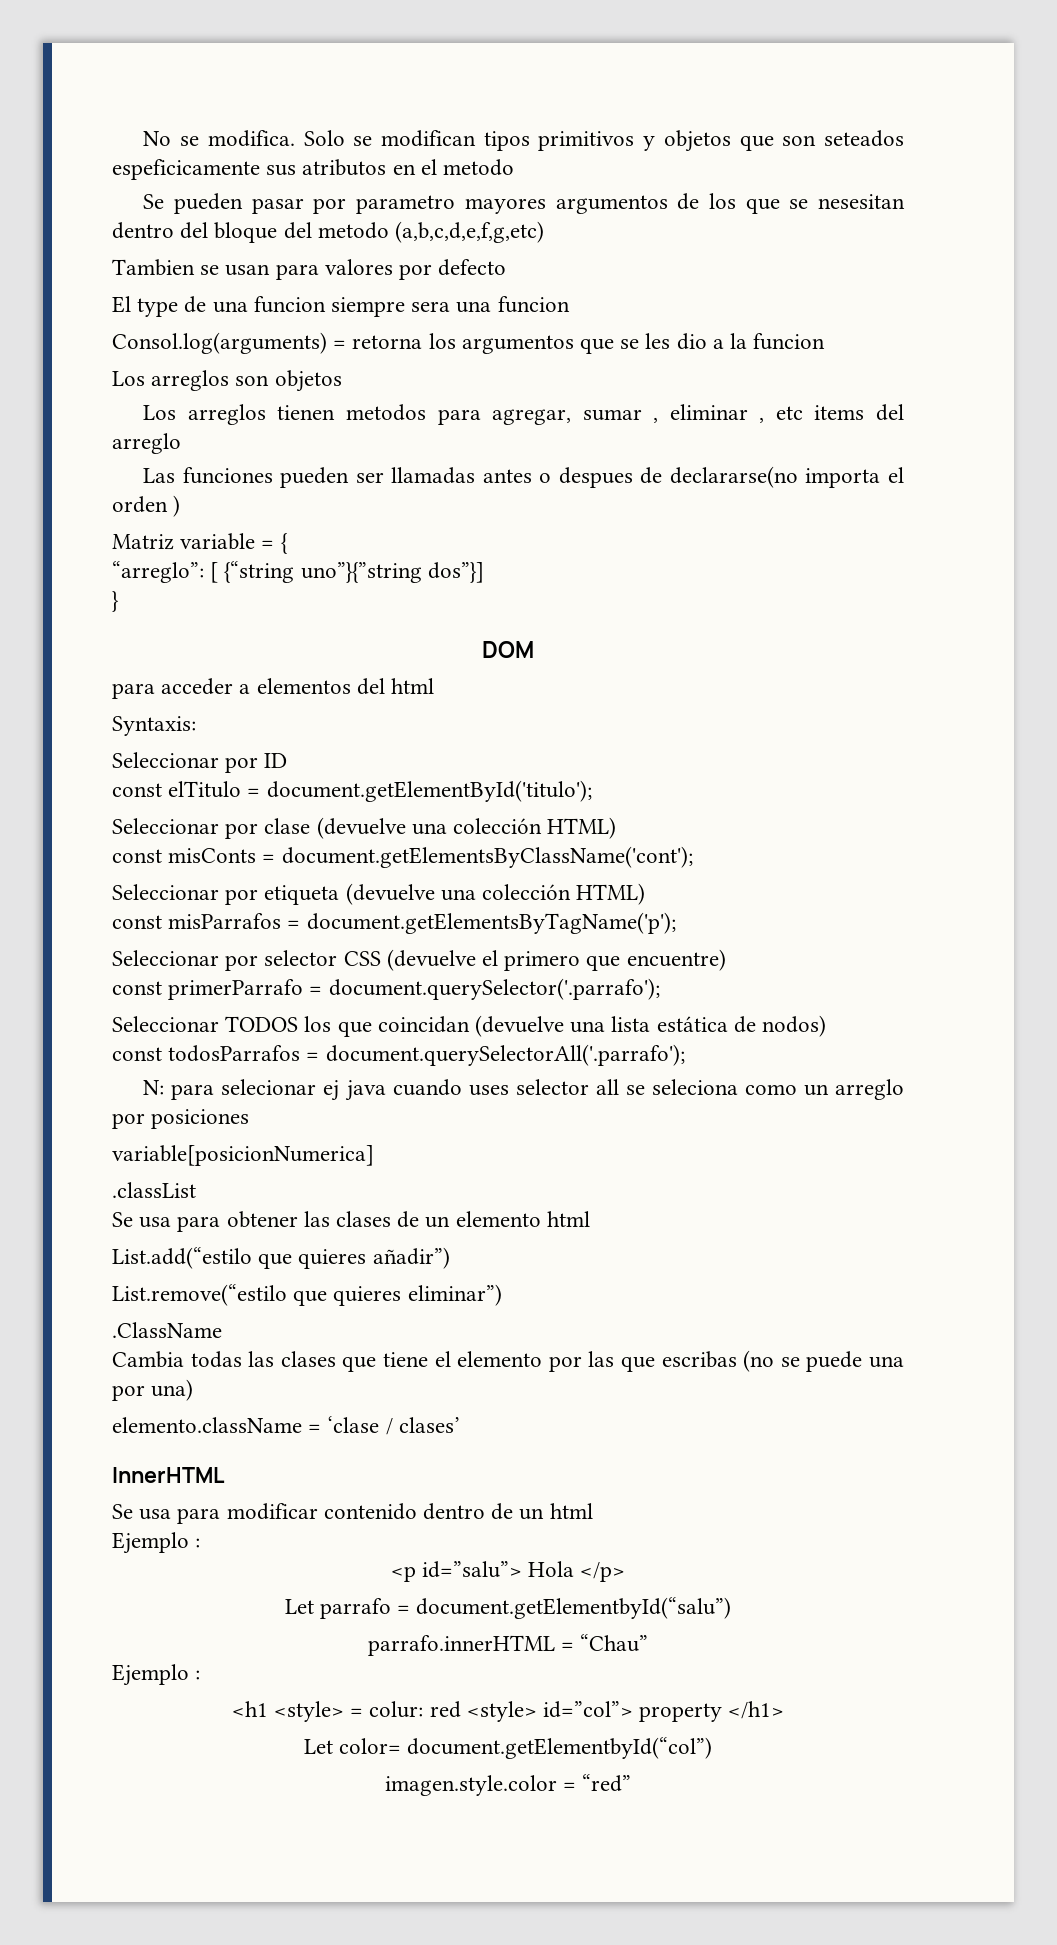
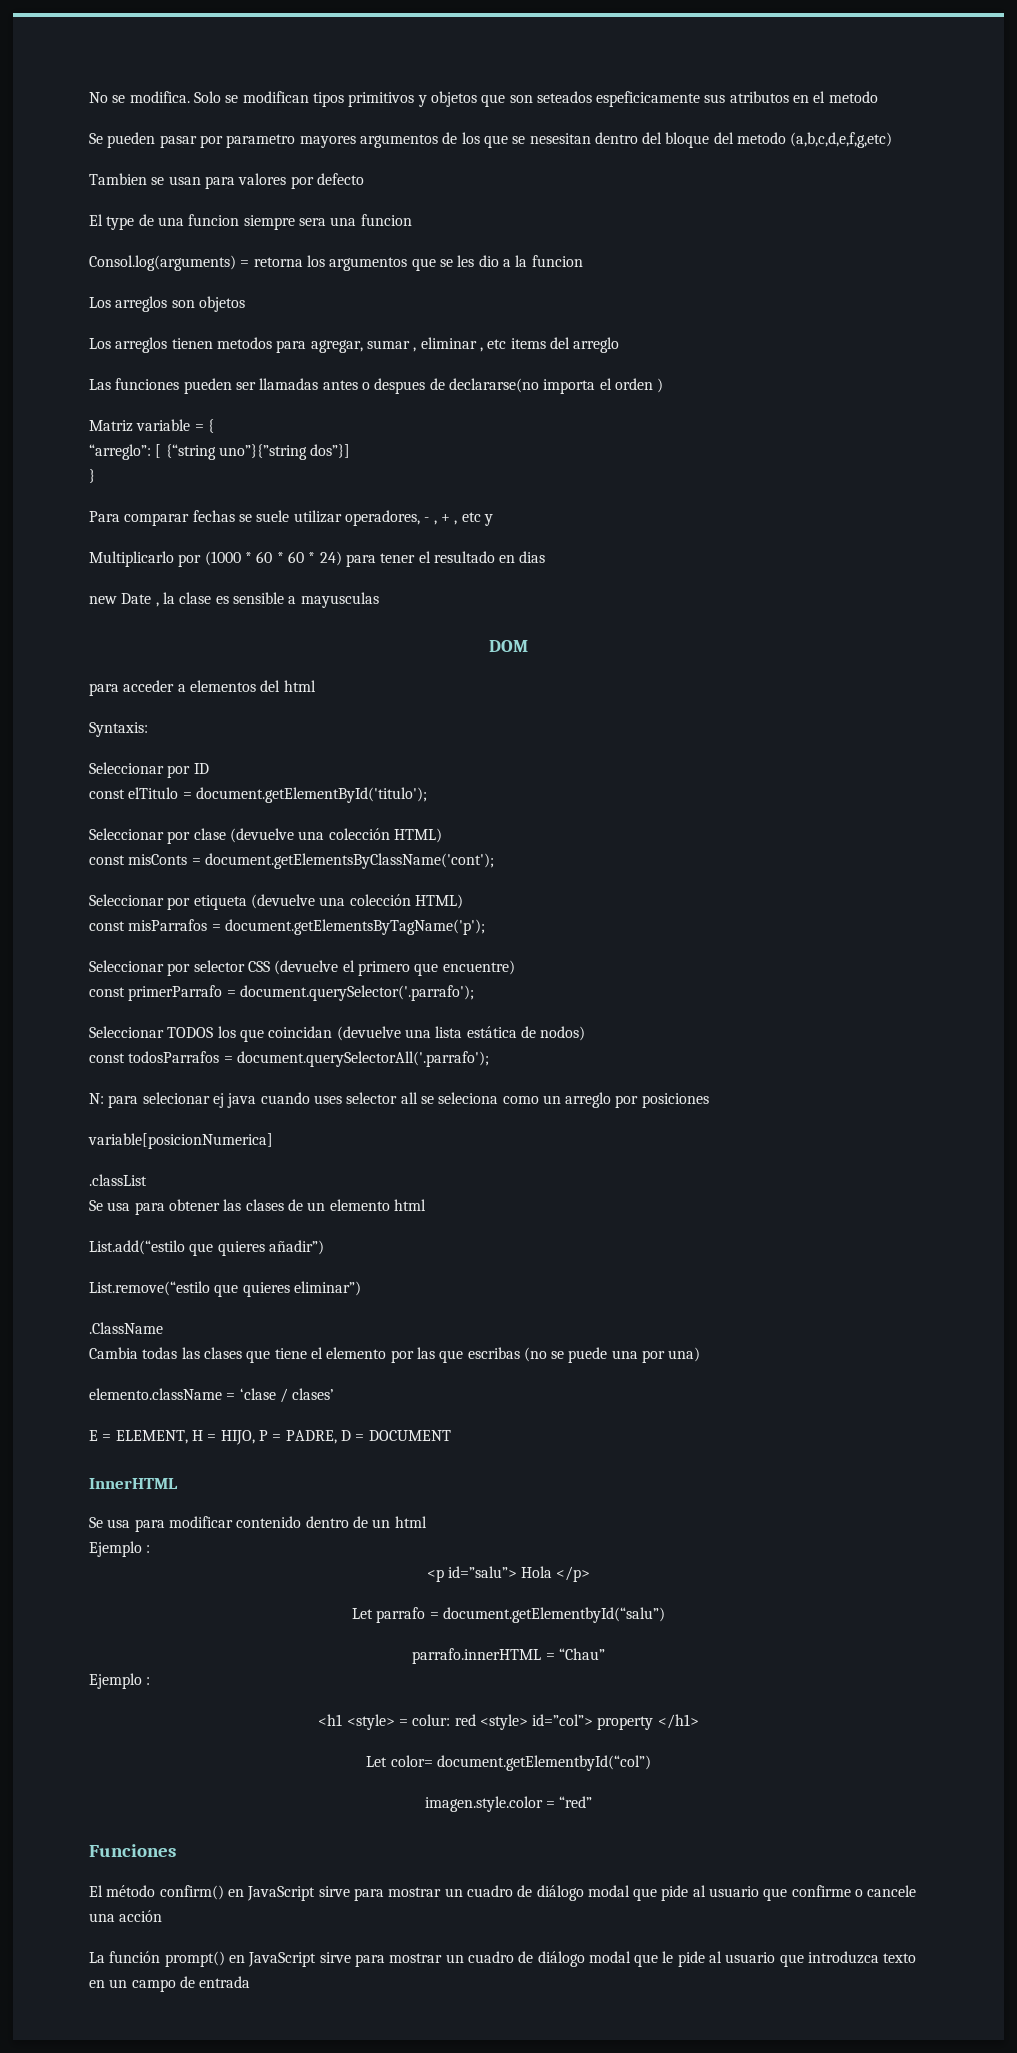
+ Para comparar fechas se suele utilizar operadores, - , + , etc y
+ Multiplicarlo por (1000 * 60 * 60 * 24) para tener el resultado en dias
+ new Date , la clase es sensible a mayusculas
+ E = ELEMENT, H = HIJO, P = PADRE, D = DOCUMENT
+ Funciones
+ El método confirm() en JavaScript sirve para mostrar un cuadro de diálogo modal que pide al usuario que confirme o cancele una acción
+ La función prompt() en JavaScript sirve para mostrar un cuadro de diálogo modal que le pide al usuario que introduzca texto en un campo de entrada

